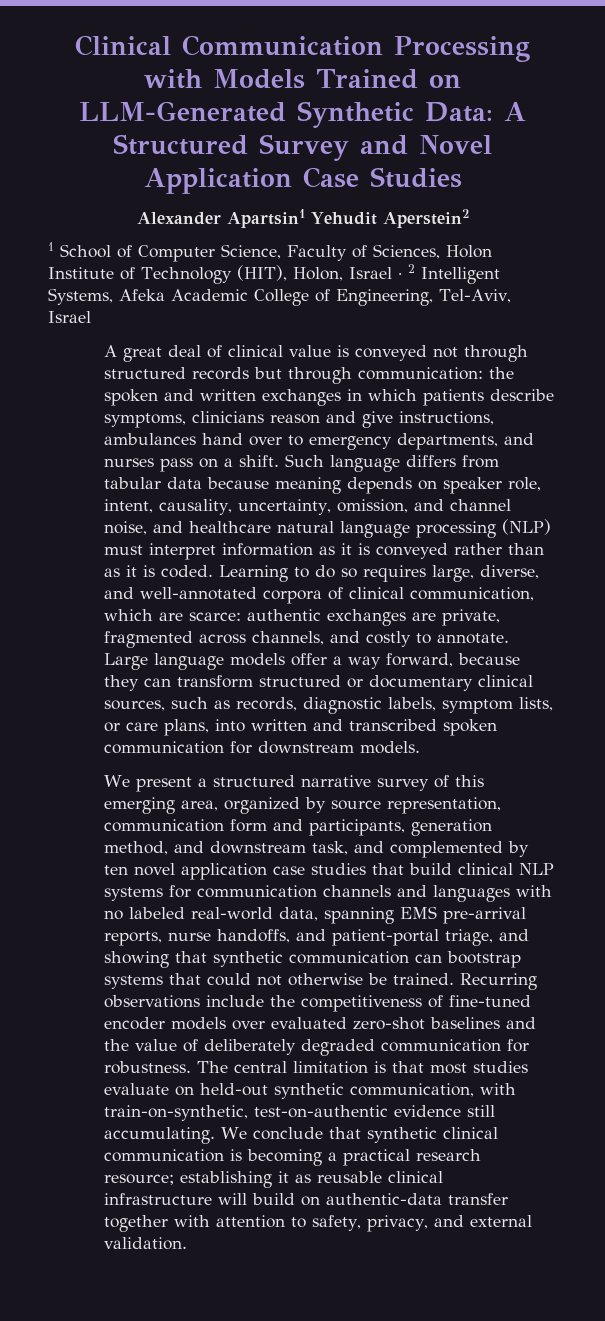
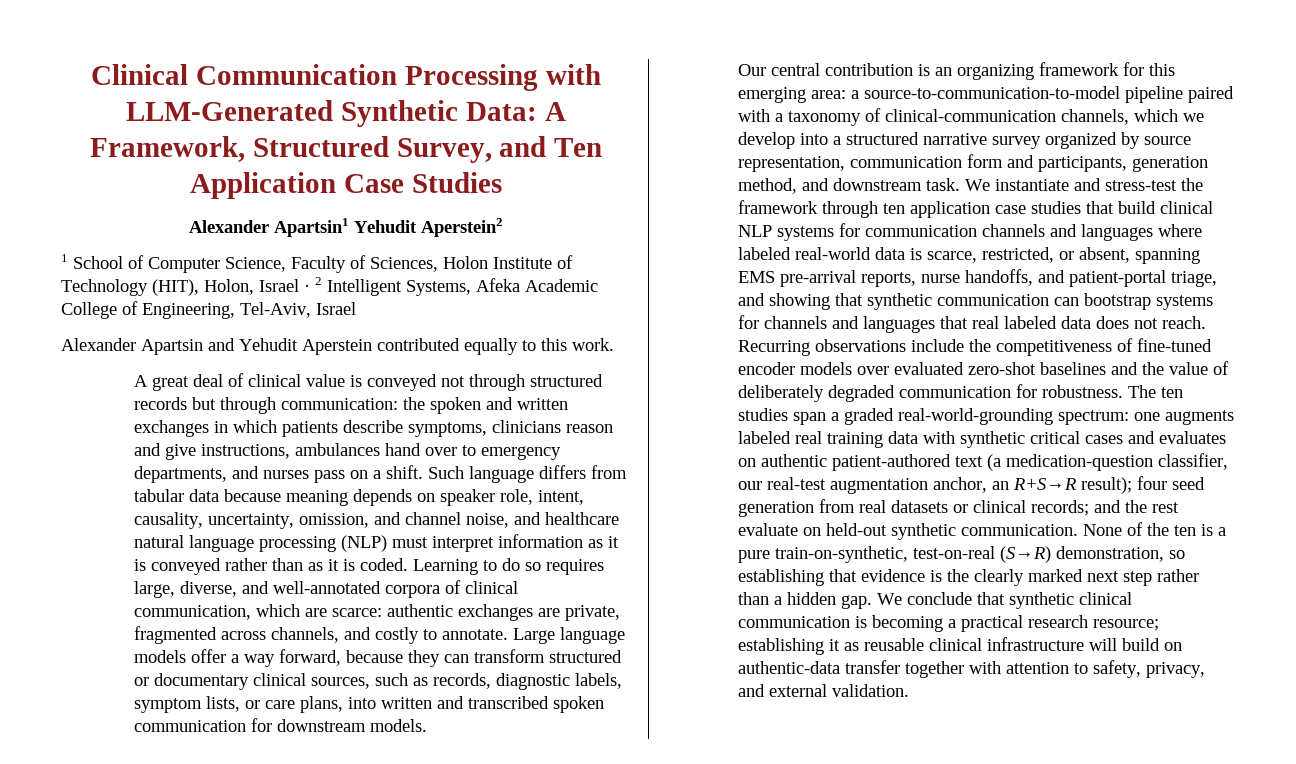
- Clinical Communication Processing with Models Trained on LLM-Generated Synthetic Data: A Structured Survey and Novel Application Case Studies
+ Clinical Communication Processing with LLM-Generated Synthetic Data: A Framework, Structured Survey, and Ten Application Case Studies
+ Alexander Apartsin and Yehudit Aperstein contributed equally to this work.
- We present a structured narrative survey of this emerging area, organized by source representation, communication form and participants, generation method, and downstream task, and complemented by ten novel application case studies that build clinical NLP systems for communication channels and languages with no labeled real-world data, spanning EMS pre-arrival reports, nurse handoffs, and patient-portal triage, and showing that synthetic communication can bootstrap systems that could not otherwise be trained.
+ Our central contribution is an organizing framework for this emerging area: a source-to-communication-to-model pipeline paired with a taxonomy of clinical-communication channels, which we develop into a structured narrative survey organized by source representation, communication form and participants, generation method, and downstream task. We instantiate and stress-test the framework through ten application case studies that build clinical NLP systems for communication channels and languages where labeled real-world data is scarce, restricted, or absent, spanning EMS pre-arrival reports, nurse handoffs, and patient-portal triage, and showing that synthetic communication can bootstrap systems for channels and languages that real labeled data does not reach.
- The central limitation is that most studies evaluate on held-out synthetic communication, with train-on-synthetic, test-on-authentic evidence still accumulating.
+ The ten studies span a graded real-world-grounding spectrum: one augments labeled real training data with synthetic critical cases and evaluates on authentic patient-authored text (a medication-question classifier, our real-test augmentation anchor, an R+S→R result); four seed generation from real datasets or clinical records; and the rest evaluate on held-out synthetic communication. None of the ten is a pure train-on-synthetic, test-on-real (S→R) demonstration, so establishing that evidence is the clearly marked next step rather than a hidden gap.

